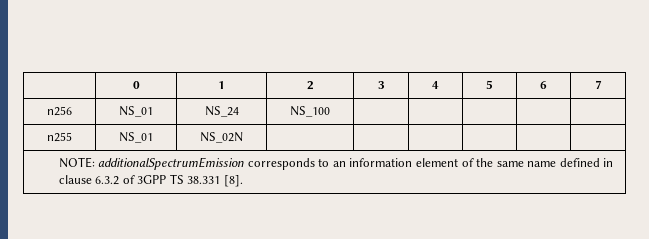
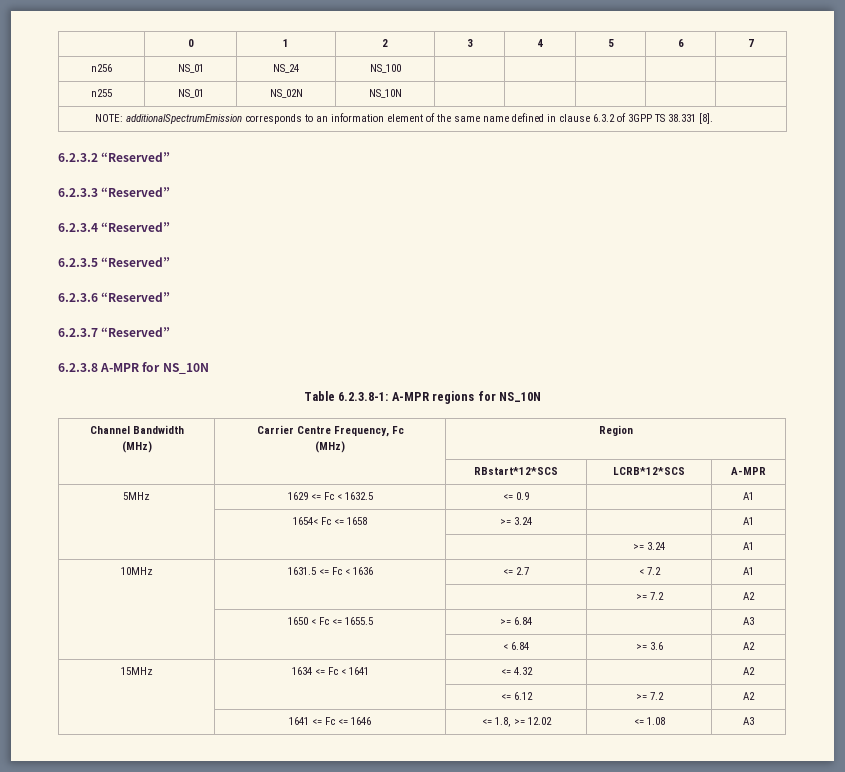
- n255 | NS_01 | NS_02N | | | | | |
+ n255 | NS_01 | NS_02N | NS_10N | | | | |
+ 6.2.3.2 “Reserved”
+ 6.2.3.3 “Reserved”
+ 6.2.3.4 “Reserved”
+ 6.2.3.5 “Reserved”
+ 6.2.3.6 “Reserved”
+ 6.2.3.7 “Reserved”
+ 6.2.3.8 A-MPR for NS_10N
+ Table 6.2.3.8-1: A-MPR regions for NS_10N
+ Channel Bandwidth
+ (MHz) | Carrier Centre Frequency, Fc
+ (MHz) | Region
+ | | RBstart*12*SCS | LCRB*12*SCS | A-MPR
+ 5MHz | 1629 <= Fc < 1632.5 | <= 0.9 | | A1
+ | 1654< Fc <= 1658 | >= 3.24 | | A1
+ | | | >= 3.24 | A1
+ 10MHz | 1631.5 <= Fc < 1636 | <= 2.7 | < 7.2 | A1
+ | | | >= 7.2 | A2
+ | 1650 < Fc <= 1655.5 | >= 6.84 | | A3
+ | | < 6.84 | >= 3.6 | A2
+ 15MHz | 1634 <= Fc < 1641 | <= 4.32 | | A2
+ | | <= 6.12 | >= 7.2 | A2
+ | 1641 <= Fc <= 1646 | <= 1.8, >= 12.02 | <= 1.08 | A3

